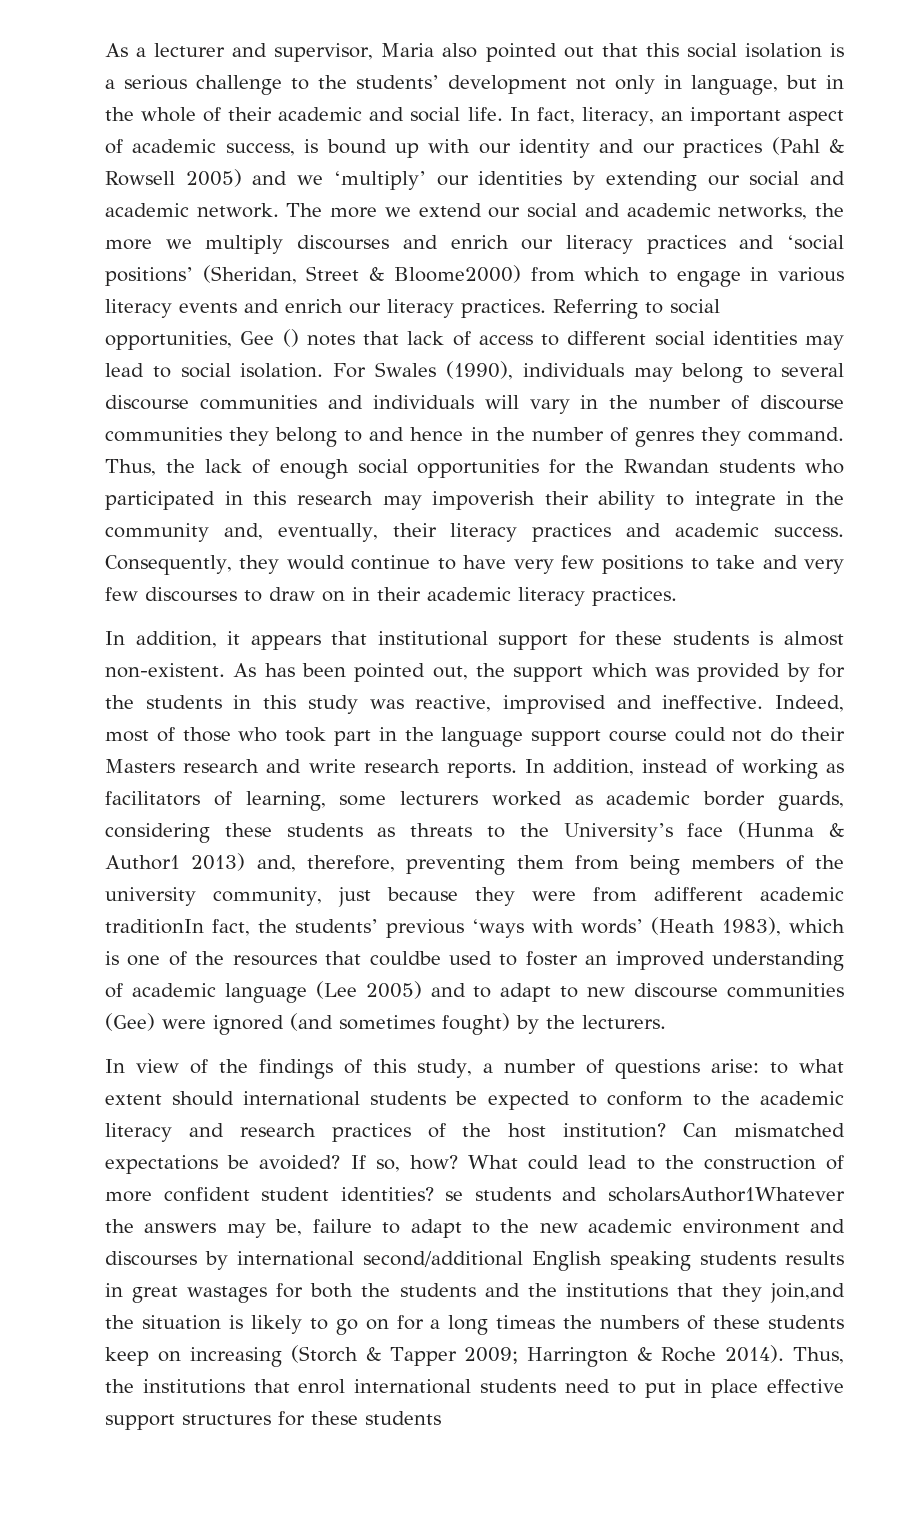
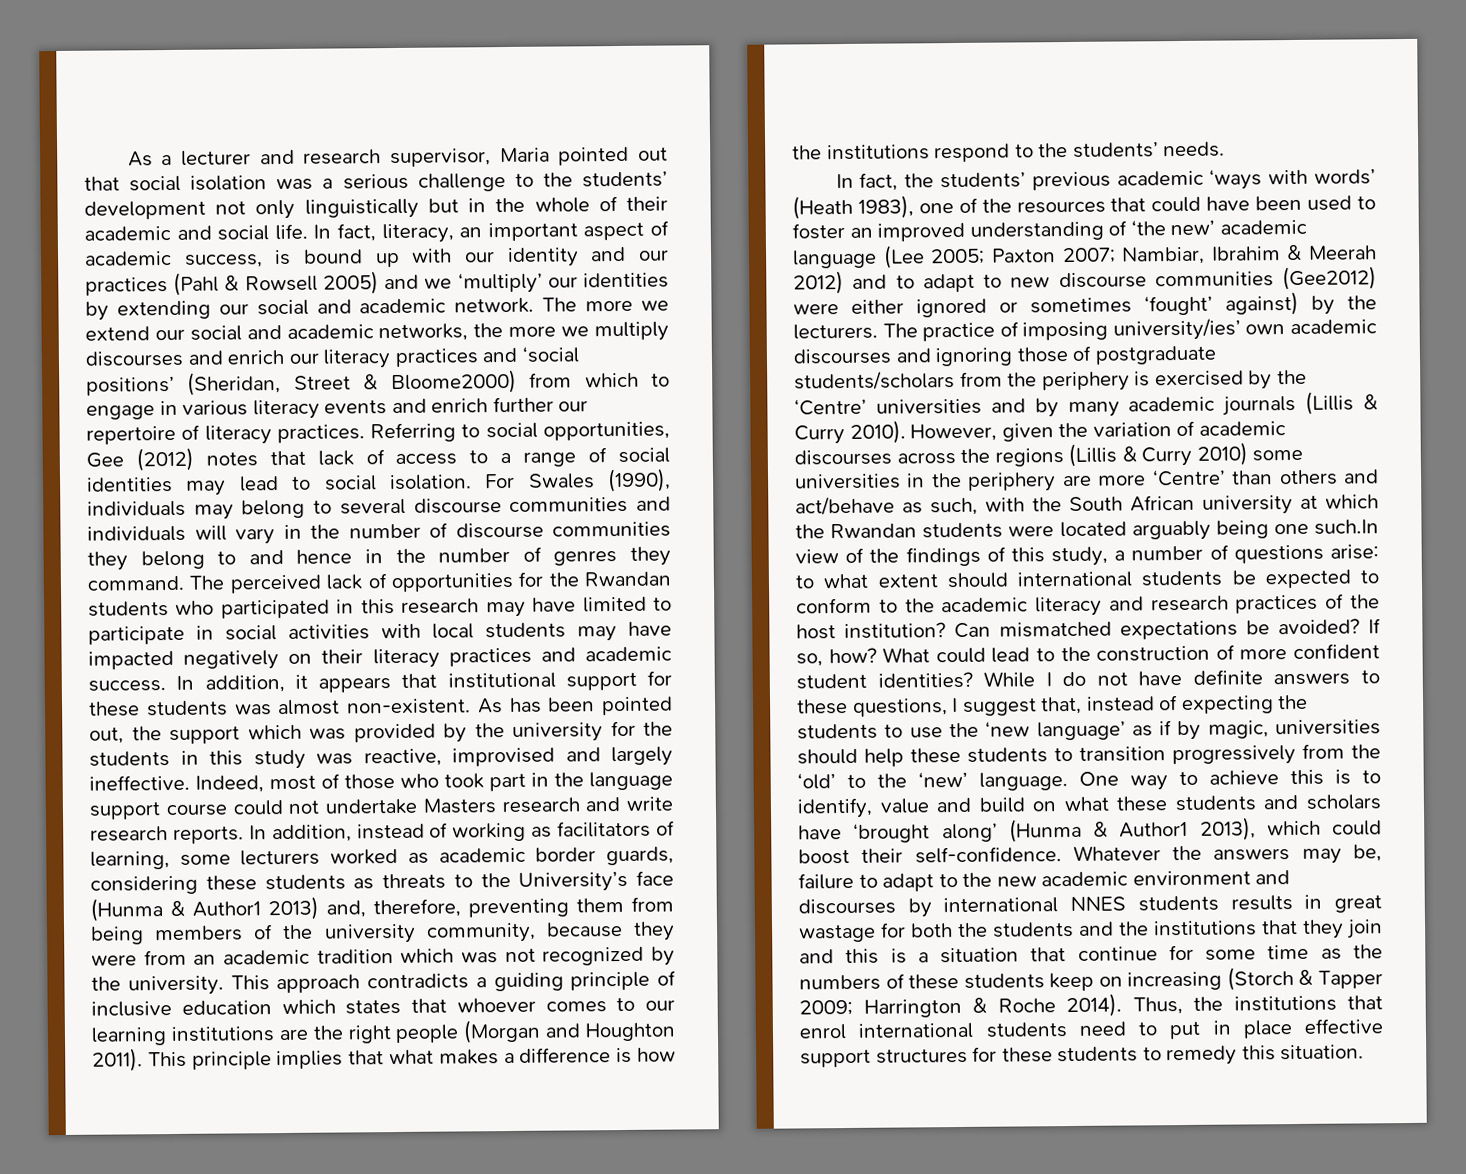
- As a lecturer and supervisor, Maria also pointed out that this social isolation is a serious challenge to the students’ development not only in language, but in the whole of their academic and social life.
+ As a lecturer and research supervisor, Maria pointed out that social isolation was a serious challenge to the students’ development not only linguistically but in the whole of their academic and social life.
- The more we extend our social and academic networks, the more we multiply discourses and enrich our literacy practices and ‘social positions’ (Sheridan, Street & Bloome2000) from which to engage in various literacy events and enrich our literacy practices.
+ The more we extend our social and academic networks, the more we multiply discourses and enrich our literacy practices and ‘social positions’ (Sheridan, Street & Bloome2000) from which to engage in various literacy events and enrich further our repertoire of literacy practices.
- Referring to social opportunities, Gee () notes that lack of access to different social identities may lead to social isolation.
+ Referring to social opportunities, Gee (2012) notes that lack of access to a range of social identities may lead to social isolation.
- Thus, the lack of enough social opportunities for the Rwandan students who participated in this research may impoverish their ability to integrate in the community and, eventually, their literacy practices and academic success. Consequently, they would continue to have very few positions to take and very few discourses to draw on in their academic literacy practices.
- In addition, it appears that institutional support for these students is almost non-existent.
+ The perceived lack of opportunities for the Rwandan students who participated in this research may have limited to participate in social activities with local students may have impacted negatively on their literacy practices and academic success. In addition, it appears that institutional support for these students was almost non-existent.
- As has been pointed out, the support which was provided by for the students in this study was reactive, improvised and ineffective.
+ As has been pointed out, the support which was provided by the university for the students in this study was reactive, improvised and largely ineffective.
- Indeed, most of those who took part in the language support course could not do their Masters research and write research reports.
+ Indeed, most of those who took part in the language support course could not undertake Masters research and write research reports.
- In addition, instead of working as facilitators of learning, some lecturers worked as academic border guards, considering these students as threats to the University’s face (Hunma & Author1 2013) and, therefore, preventing them from being members of the university community, just because they were from adifferent academic traditionIn fact, the students’ previous ‘ways with words’ (Heath 1983), which is one of the resources that couldbe used to foster an improved understanding of academic language (Lee 2005) and to adapt to new discourse communities (Gee) were ignored (and sometimes fought) by the lecturers.
- In view of the findings of this study, a number of questions arise:
+ In addition, instead of working as facilitators of learning, some lecturers worked as academic border guards, considering these students as threats to the University’s face (Hunma & Author1 2013) and, therefore, preventing them from being members of the university community, because they were from an academic tradition which was not recognized by the university. This approach contradicts a guiding principle of inclusive education which states that whoever comes to our learning institutions are the right people (Morgan and Houghton 2011). This principle implies that what makes a difference is how the institutions respond to the students’ needs.
+ In fact, the students’ previous academic ‘ways with words’ (Heath 1983), one of the resources that could have been used to foster an improved understanding of ‘the new’ academic language (Lee 2005; Paxton 2007; Nambiar, Ibrahim & Meerah 2012) and to adapt to new discourse communities (Gee2012) were either ignored or sometimes ‘fought’ against) by the lecturers. The practice of imposing university/ies’ own academic discourses and ignoring those of postgraduate students/scholars from the periphery is exercised by the ‘Centre’ universities and by many academic journals (Lillis & Curry 2010). However, given the variation of academic discourses across the regions (Lillis & Curry 2010) some universities in the periphery are more ‘Centre’ than others and act/behave as such, with the South African university at which the Rwandan students were located arguably being one such.In view of the findings of this study, a number of questions arise:
- What could lead to the construction of more confident student identities? se students and scholarsAuthor1Whatever the answers may be, failure to adapt to the new academic environment and discourses by international second/additional English speaking students results in great wastages for both the students and the institutions that they join,and the situation is likely to go on for a long timeas the numbers of these students keep on increasing (Storch & Tapper 2009; Harrington & Roche 2014).
+ What could lead to the construction of more confident student identities? While I do not have definite answers to these questions, I suggest that, instead of expecting the students to use the ‘new language’ as if by magic, universities should help these students to transition progressively from the ‘old’ to the ‘new’ language. One way to achieve this is to identify, value and build on what these students and scholars have ‘brought along’ (Hunma & Author1 2013), which could boost their self-confidence. Whatever the answers may be, failure to adapt to the new academic environment and discourses by international NNES students results in great wastage for both the students and the institutions that they join and this is a situation that continue for some time as the numbers of these students keep on increasing (Storch & Tapper 2009; Harrington & Roche 2014).
- Thus, the institutions that enrol international students need to put in place effective support structures for these students
+ Thus, the institutions that enrol international students need to put in place effective support structures for these students to remedy this situation.

